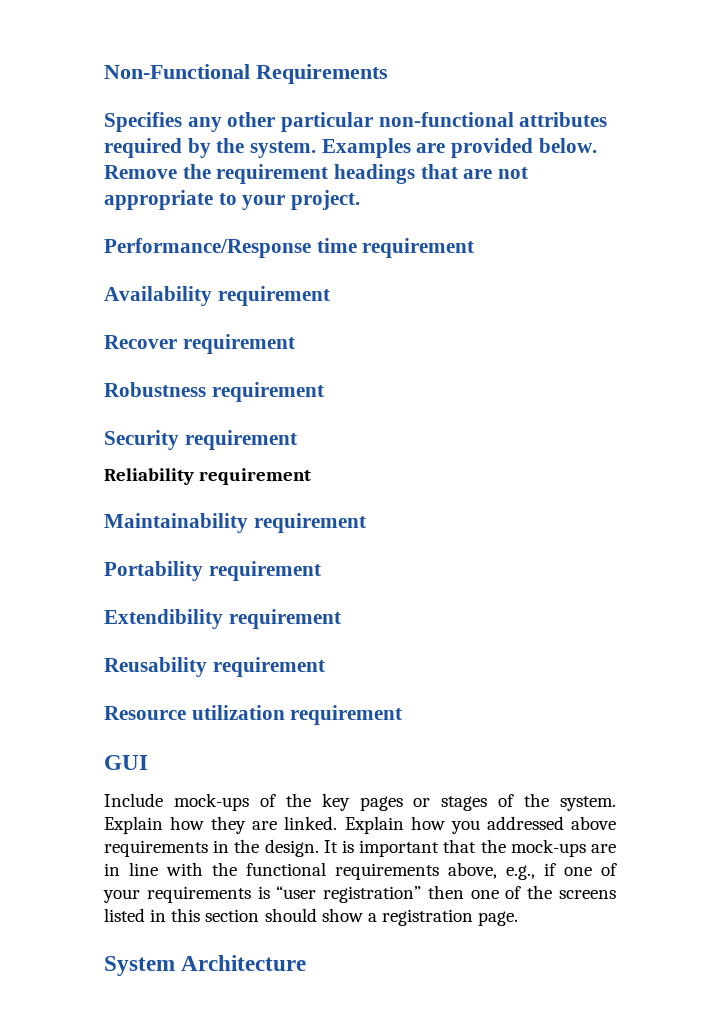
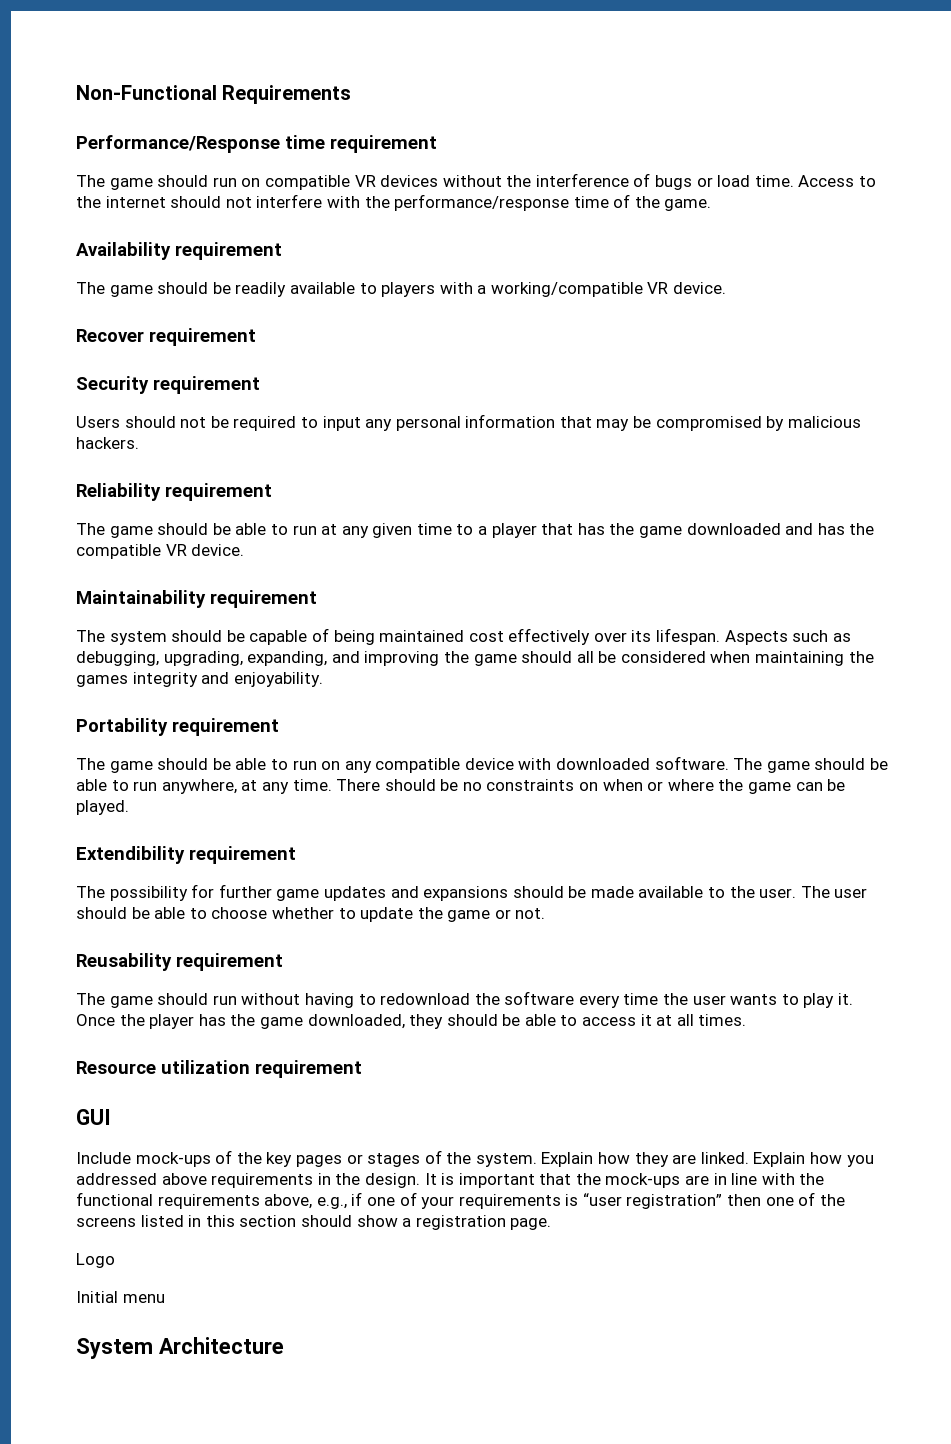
- Specifies any other particular non-functional attributes required by the system. Examples are provided below. Remove the requirement headings that are not appropriate to your project.
  Performance/Response time requirement
+ The game should run on compatible VR devices without the interference of bugs or load time. Access to the internet should not interfere with the performance/response time of the game.
  Availability requirement
+ The game should be readily available to players with a working/compatible VR device.
- Robustness requirement
+ Users should not be required to input any personal information that may be compromised by malicious hackers.
  Reliability requirement
+ The game should be able to run at any given time to a player that has the game downloaded and has the compatible VR device.
  Maintainability requirement
+ The system should be capable of being maintained cost effectively over its lifespan. Aspects such as debugging, upgrading, expanding, and improving the game should all be considered when maintaining the games integrity and enjoyability.
  Portability requirement
+ The game should be able to run on any compatible device with downloaded software. The game should be able to run anywhere, at any time. There should be no constraints on when or where the game can be played.
  Extendibility requirement
+ The possibility for further game updates and expansions should be made available to the user. The user should be able to choose whether to update the game or not.
  Reusability requirement
+ The game should run without having to redownload the software every time the user wants to play it. Once the player has the game downloaded, they should be able to access it at all times.
+ Logo
+ Initial menu

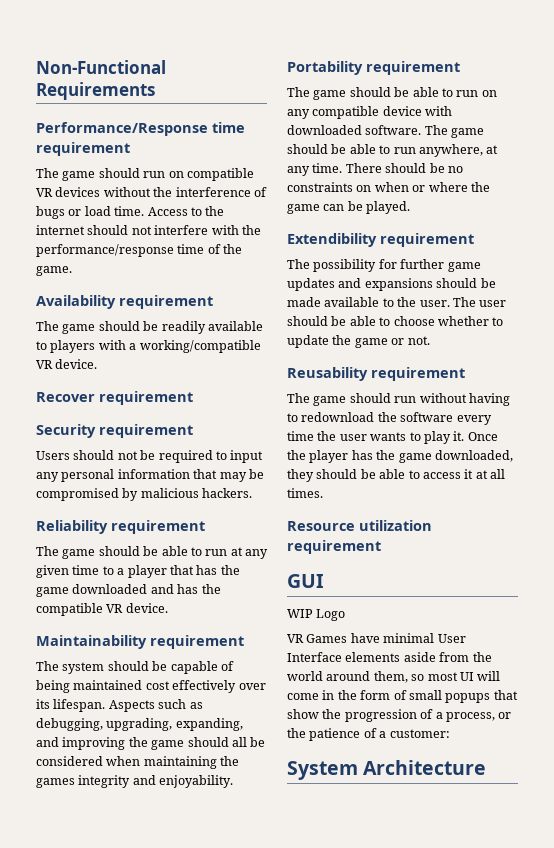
- Include mock-ups of the key pages or stages of the system. Explain how they are linked. Explain how you addressed above requirements in the design. It is important that the mock-ups are in line with the functional requirements above, e.g., if one of your requirements is “user registration” then one of the screens listed in this section should show a registration page.
- Logo
- Initial menu
+ WIP Logo
+ VR Games have minimal User Interface elements aside from the world around them, so most UI will come in the form of small popups that show the progression of a process, or the patience of a customer:

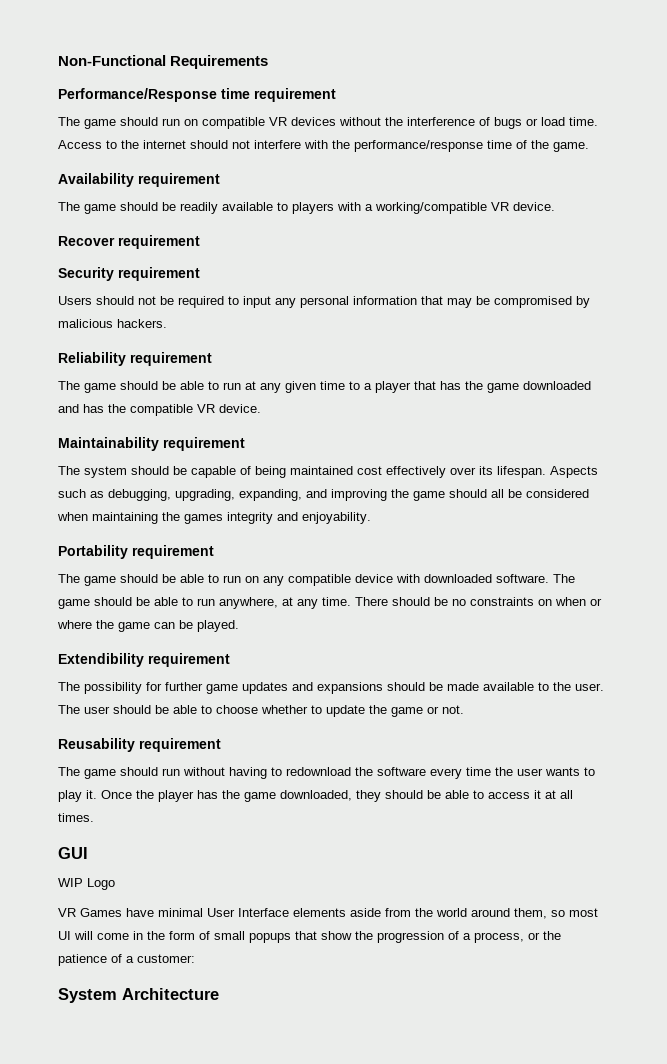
- Resource utilization requirement

